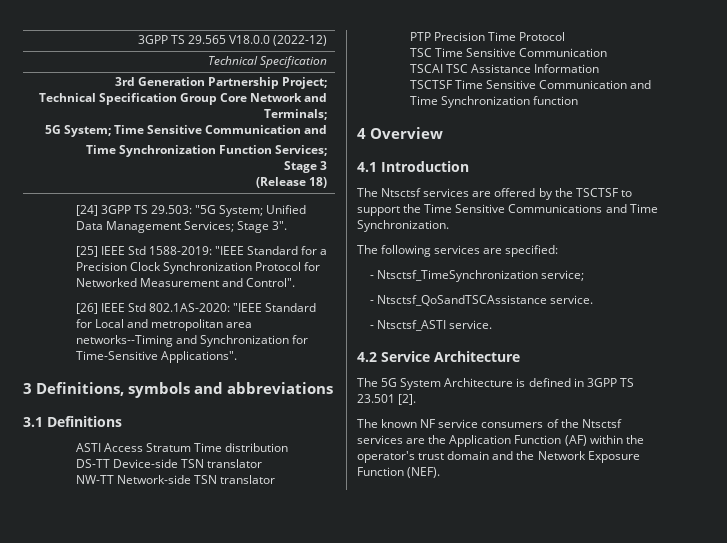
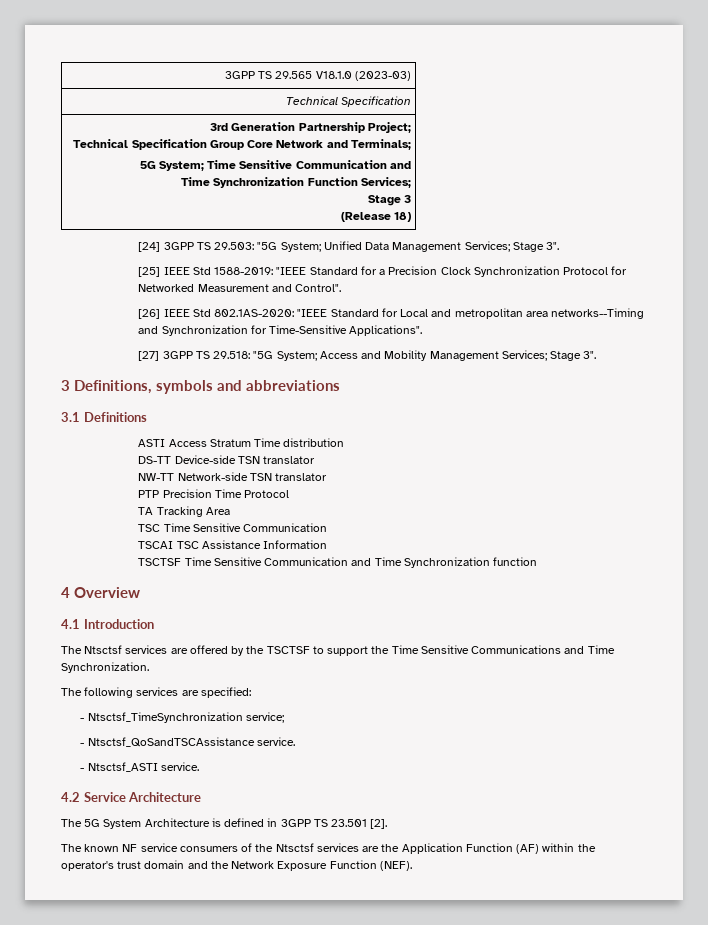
- 3GPP TS 29.565 V18.0.0 (2022-12)
+ 3GPP TS 29.565 V18.1.0 (2023-03)
+ [27] 3GPP TS 29.518: "5G System; Access and Mobility Management Services; Stage 3".
+ TA Tracking Area

